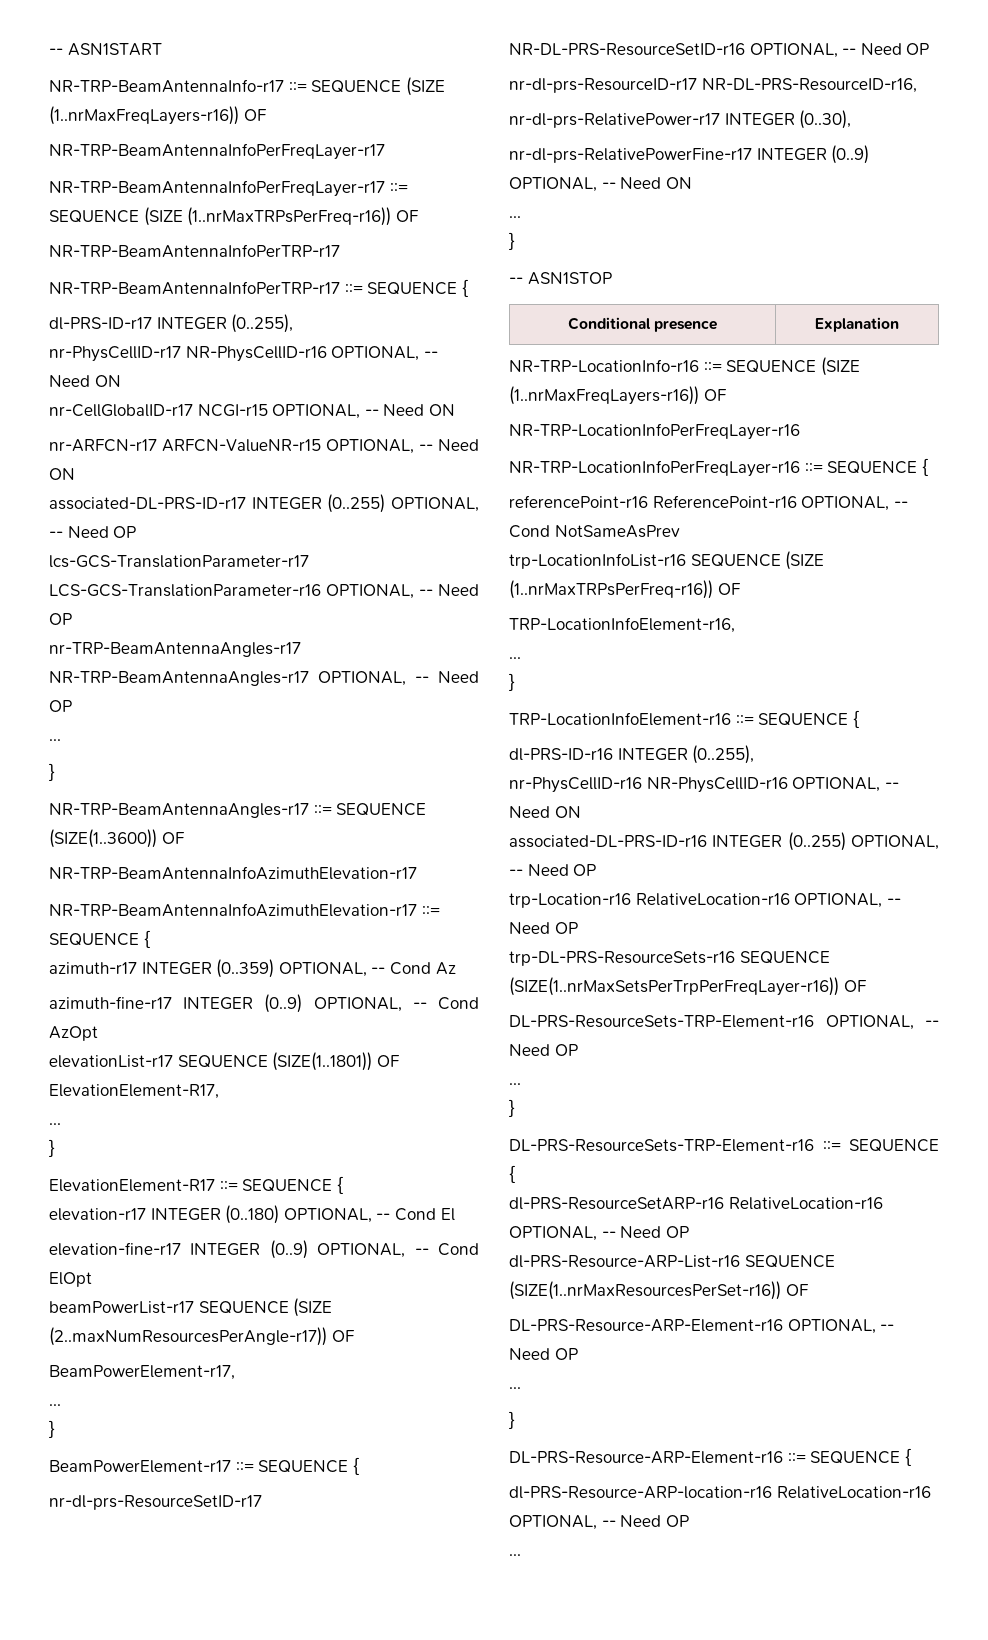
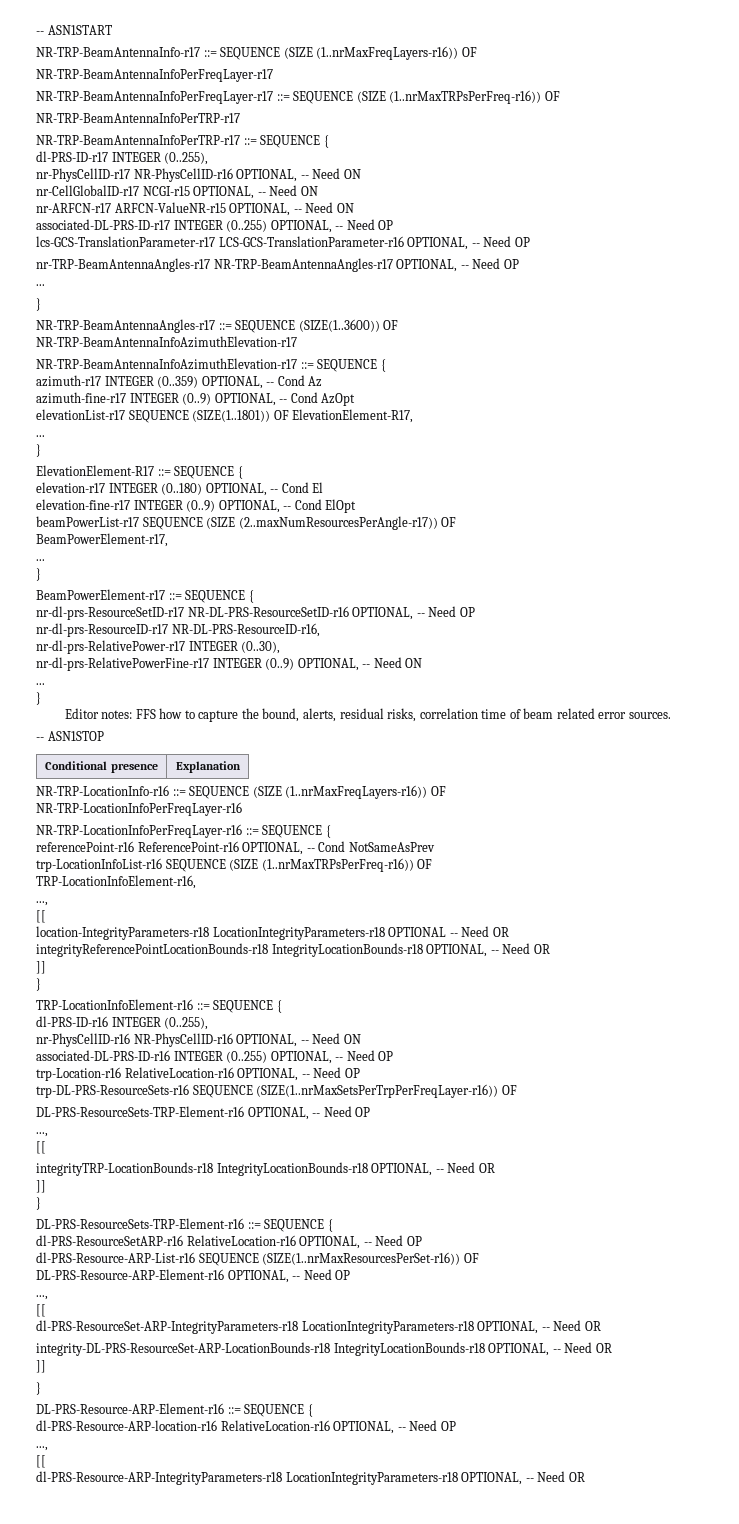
+ Editor notes: FFS how to capture the bound, alerts, residual risks, correlation time of beam related error sources.
  TRP-LocationInfoElement-r16,
- ...
+ ...,
+ [[
+ location-IntegrityParameters-r18 LocationIntegrityParameters-r18 OPTIONAL -- Need OR integrityReferencePointLocationBounds-r18 IntegrityLocationBounds-r18 OPTIONAL, -- Need OR
+ ]]
  DL-PRS-ResourceSets-TRP-Element-r16 OPTIONAL, -- Need OP
- ...
+ ...,
+ [[
+ integrityTRP-LocationBounds-r18 IntegrityLocationBounds-r18 OPTIONAL, -- Need OR
+ ]]
  DL-PRS-Resource-ARP-Element-r16 OPTIONAL, -- Need OP
- ...
+ ...,
+ [[
+ dl-PRS-ResourceSet-ARP-IntegrityParameters-r18 LocationIntegrityParameters-r18 OPTIONAL, -- Need OR
+ integrity-DL-PRS-ResourceSet-ARP-LocationBounds-r18 IntegrityLocationBounds-r18 OPTIONAL, -- Need OR
+ ]]
  dl-PRS-Resource-ARP-location-r16 RelativeLocation-r16 OPTIONAL, -- Need OP
- ...
+ ...,
+ [[
+ dl-PRS-Resource-ARP-IntegrityParameters-r18 LocationIntegrityParameters-r18 OPTIONAL, -- Need OR

